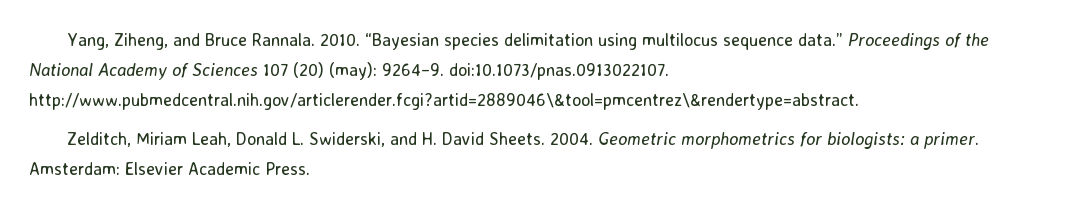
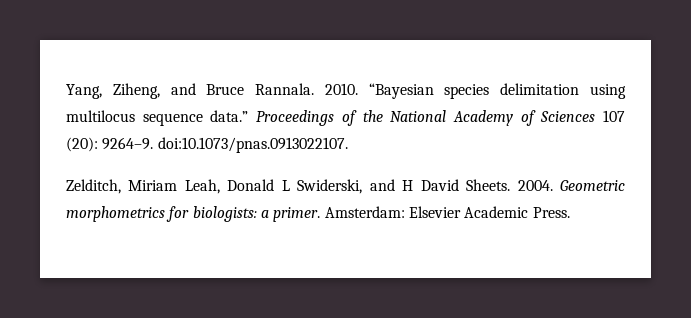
- Proceedings of the National Academy of Sciences 107 (20) (may): 9264–9. doi:10.1073/pnas.0913022107. http://www.pubmedcentral.nih.gov/articlerender.fcgi?artid=2889046\&tool=pmcentrez\&rendertype=abstract.
+ Proceedings of the National Academy of Sciences 107 (20): 9264–9. doi:10.1073/pnas.0913022107.
- Zelditch, Miriam Leah, Donald L. Swiderski, and H. David Sheets.
+ Zelditch, Miriam Leah, Donald L Swiderski, and H David Sheets.

